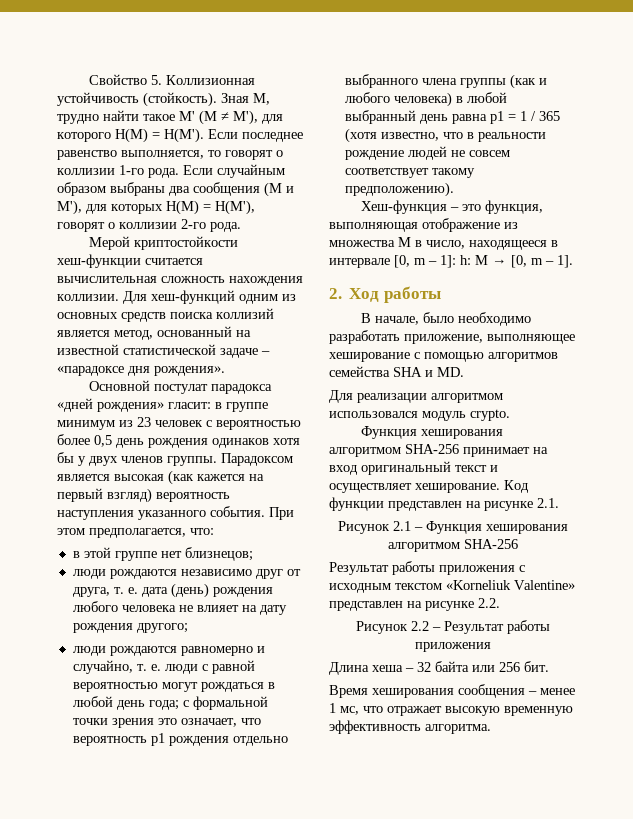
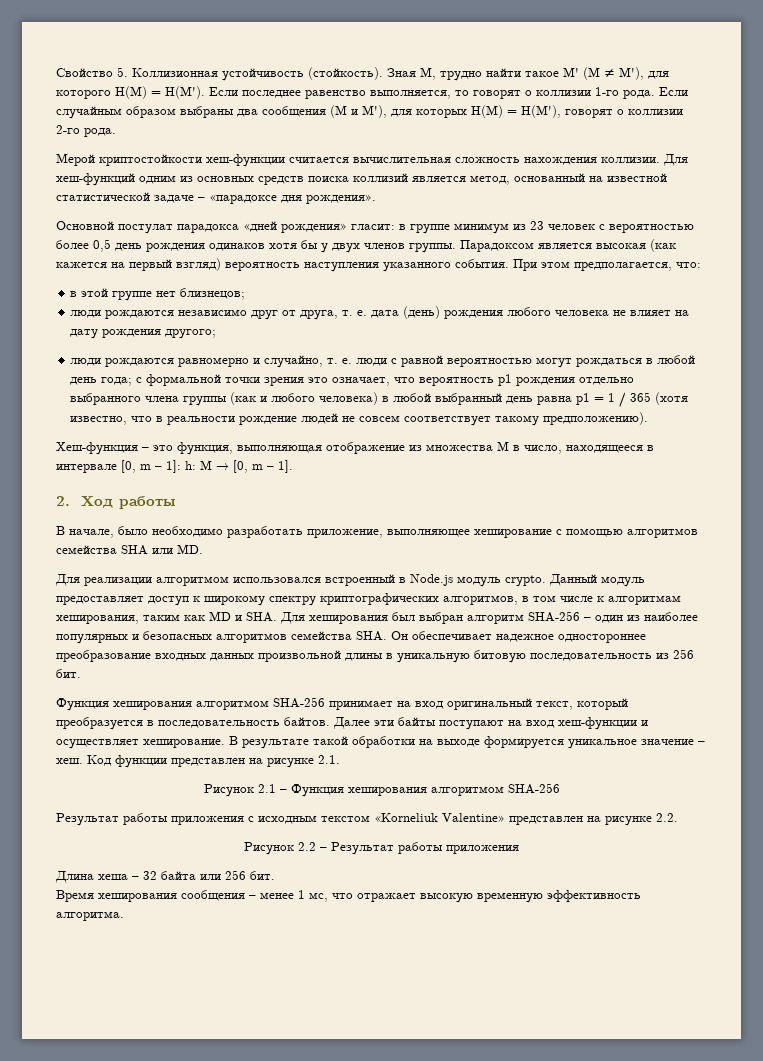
- В начале, было необходимо разработать приложение, выполняющее хеширование с помощью алгоритмов семейства SHA и MD.
+ В начале, было необходимо разработать приложение, выполняющее хеширование с помощью алгоритмов семейства SHA или MD.
- Для реализации алгоритмом использовался модуль crypto.
+ Для реализации алгоритмом использовался встроенный в Node.js модуль crypto. Данный модуль предоставляет доступ к широкому спектру криптографических алгоритмов, в том числе к алгоритмам хеширования, таким как MD и SHA. Для хеширования был выбран алгоритм SHA-256 – один из наиболее популярных и безопасных алгоритмов семейства SHA. Он обеспечивает надежное одностороннее преобразование входных данных произвольной длины в уникальную битовую последовательность из 256 бит.
- Функция хеширования алгоритмом SHA-256 принимает на вход оригинальный текст и осуществляет хеширование.
+ Функция хеширования алгоритмом SHA-256 принимает на вход оригинальный текст, который преобразуется в последовательность байтов. Далее эти байты поступают на вход хеш-функции и осуществляет хеширование. В результате такой обработки на выходе формируется уникальное значение – хеш.

